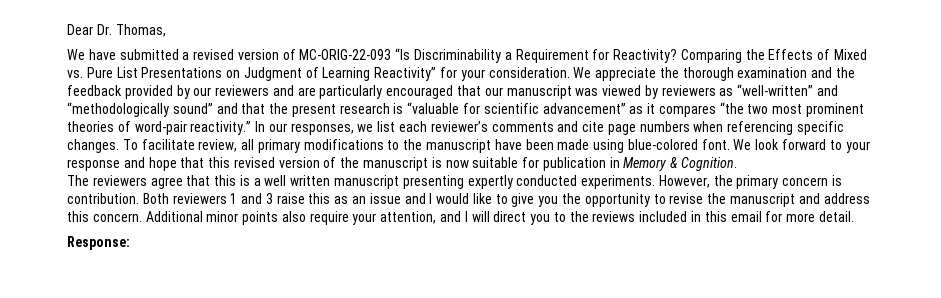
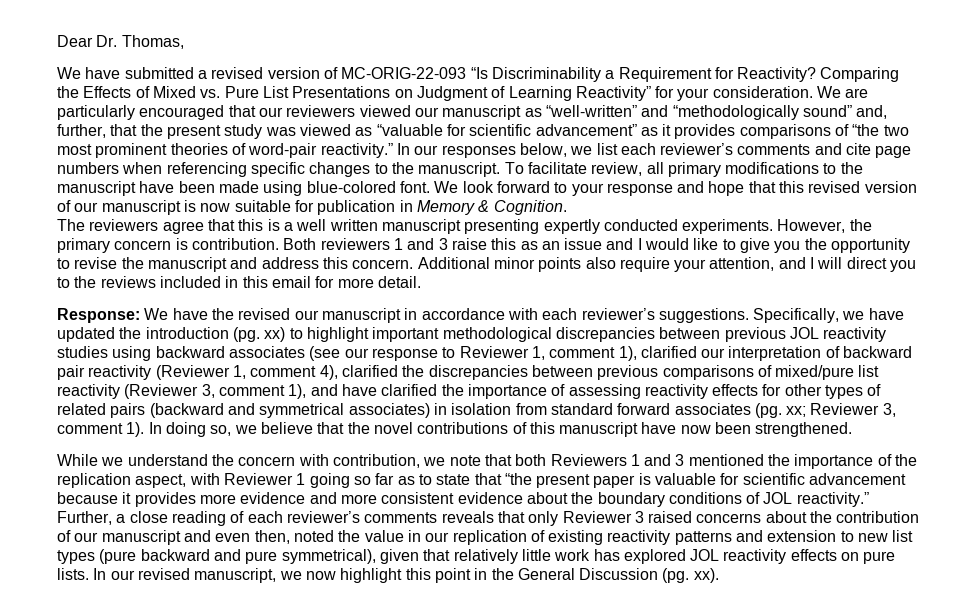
- We appreciate the thorough examination and the feedback provided by our reviewers and are particularly encouraged that our manuscript was viewed by reviewers as “well-written” and “methodologically sound” and that the present research is “valuable for scientific advancement” as it compares “the two most prominent theories of word-pair reactivity.”
+ We are particularly encouraged that our reviewers viewed our manuscript as “well-written” and “methodologically sound” and, further, that the present study was viewed as “valuable for scientific advancement” as it provides comparisons of “the two most prominent theories of word-pair reactivity.”
- In our responses, we list each reviewer’s comments and cite page numbers when referencing specific changes.
+ In our responses below, we list each reviewer’s comments and cite page numbers when referencing specific changes to the manuscript.
- We look forward to your response and hope that this revised version of the manuscript is now suitable for publication in Memory & Cognition.
+ We look forward to your response and hope that this revised version of our manuscript is now suitable for publication in Memory & Cognition.
- Response:
+ Response: We have the revised our manuscript in accordance with each reviewer’s suggestions. Specifically, we have updated the introduction (pg. xx) to highlight important methodological discrepancies between previous JOL reactivity studies using backward associates (see our response to Reviewer 1, comment 1), clarified our interpretation of backward pair reactivity (Reviewer 1, comment 4), clarified the discrepancies between previous comparisons of mixed/pure list reactivity (Reviewer 3, comment 1), and have clarified the importance of assessing reactivity effects for other types of related pairs (backward and symmetrical associates) in isolation from standard forward associates (pg. xx; Reviewer 3, comment 1). In doing so, we believe that the novel contributions of this manuscript have now been strengthened.
+ While we understand the concern with contribution, we note that both Reviewers 1 and 3 mentioned the importance of the replication aspect, with Reviewer 1 going so far as to state that “the present paper is valuable for scientific advancement because it provides more evidence and more consistent evidence about the boundary conditions of JOL reactivity.” Further, a close reading of each reviewer’s comments reveals that only Reviewer 3 raised concerns about the contribution of our manuscript and even then, noted the value in our replication of existing reactivity patterns and extension to new list types (pure backward and pure symmetrical), given that relatively little work has explored JOL reactivity effects on pure lists. In our revised manuscript, we now highlight this point in the General Discussion (pg. xx).

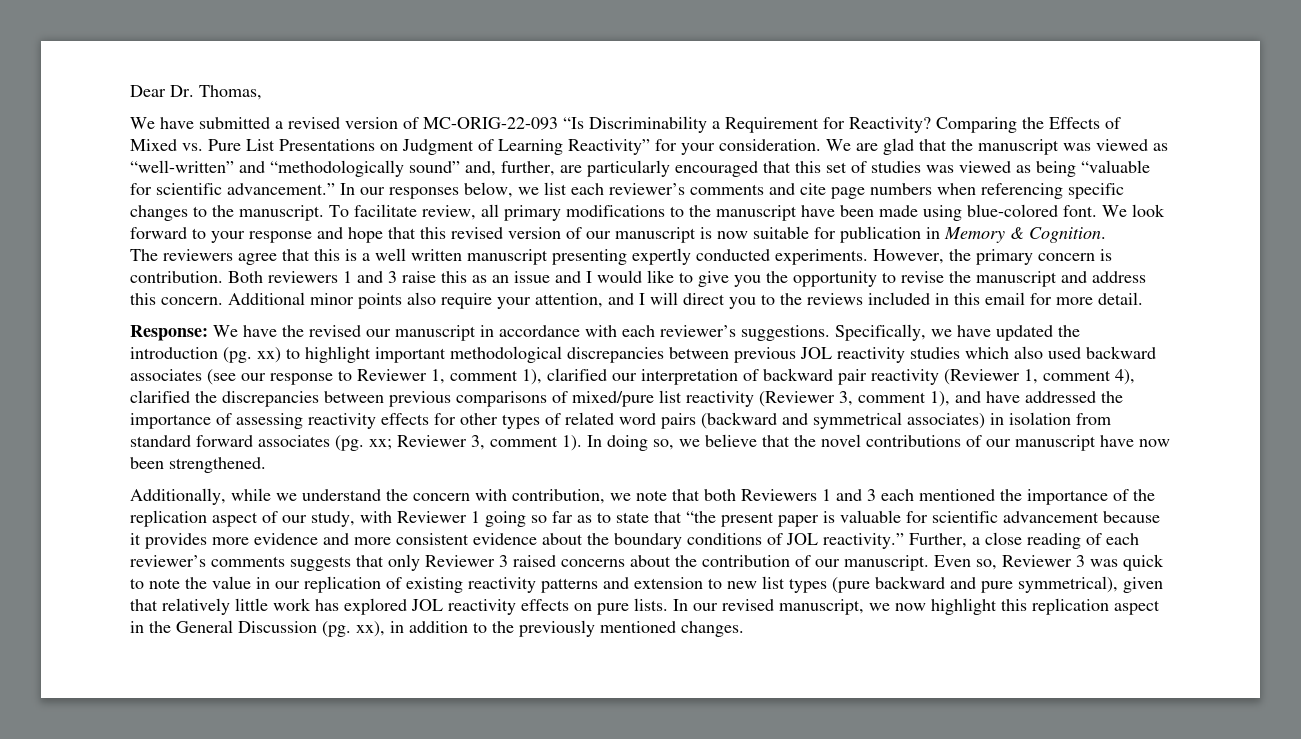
- We are particularly encouraged that our reviewers viewed our manuscript as “well-written” and “methodologically sound” and, further, that the present study was viewed as “valuable for scientific advancement” as it provides comparisons of “the two most prominent theories of word-pair reactivity.”
+ We are glad that the manuscript was viewed as “well-written” and “methodologically sound” and, further, are particularly encouraged that this set of studies was viewed as being “valuable for scientific advancement.”
- Specifically, we have updated the introduction (pg. xx) to highlight important methodological discrepancies between previous JOL reactivity studies using backward associates (see our response to Reviewer 1, comment 1), clarified our interpretation of backward pair reactivity (Reviewer 1, comment 4), clarified the discrepancies between previous comparisons of mixed/pure list reactivity (Reviewer 3, comment 1), and have clarified the importance of assessing reactivity effects for other types of related pairs (backward and symmetrical associates) in isolation from standard forward associates (pg. xx;
+ Specifically, we have updated the introduction (pg. xx) to highlight important methodological discrepancies between previous JOL reactivity studies which also used backward associates (see our response to Reviewer 1, comment 1), clarified our interpretation of backward pair reactivity (Reviewer 1, comment 4), clarified the discrepancies between previous comparisons of mixed/pure list reactivity (Reviewer 3, comment 1), and have addressed the importance of assessing reactivity effects for other types of related word pairs (backward and symmetrical associates) in isolation from standard forward associates (pg. xx;
- In doing so, we believe that the novel contributions of this manuscript have now been strengthened.
+ In doing so, we believe that the novel contributions of our manuscript have now been strengthened.
- While we understand the concern with contribution, we note that both Reviewers 1 and 3 mentioned the importance of the replication aspect, with Reviewer 1 going so far as to state that “the present paper is valuable for scientific advancement because it provides more evidence and more consistent evidence about the boundary conditions of JOL reactivity.”
+ Additionally, while we understand the concern with contribution, we note that both Reviewers 1 and 3 each mentioned the importance of the replication aspect of our study, with Reviewer 1 going so far as to state that “the present paper is valuable for scientific advancement because it provides more evidence and more consistent evidence about the boundary conditions of JOL reactivity.”
- Further, a close reading of each reviewer’s comments reveals that only Reviewer 3 raised concerns about the contribution of our manuscript and even then, noted the value in our replication of existing reactivity patterns and extension to new list types (pure backward and pure symmetrical), given that relatively little work has explored JOL reactivity effects on pure lists.
+ Further, a close reading of each reviewer’s comments suggests that only Reviewer 3 raised concerns about the contribution of our manuscript. Even so, Reviewer 3 was quick to note the value in our replication of existing reactivity patterns and extension to new list types (pure backward and pure symmetrical), given that relatively little work has explored JOL reactivity effects on pure lists.
- In our revised manuscript, we now highlight this point in the General Discussion (pg. xx).
+ In our revised manuscript, we now highlight this replication aspect in the General Discussion (pg. xx), in addition to the previously mentioned changes.

